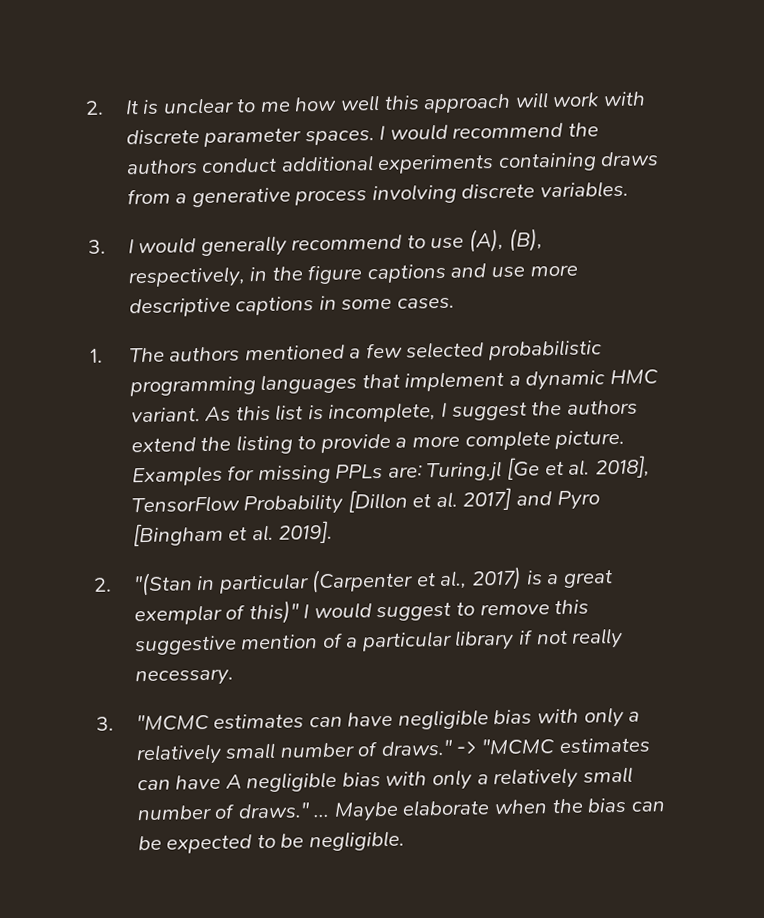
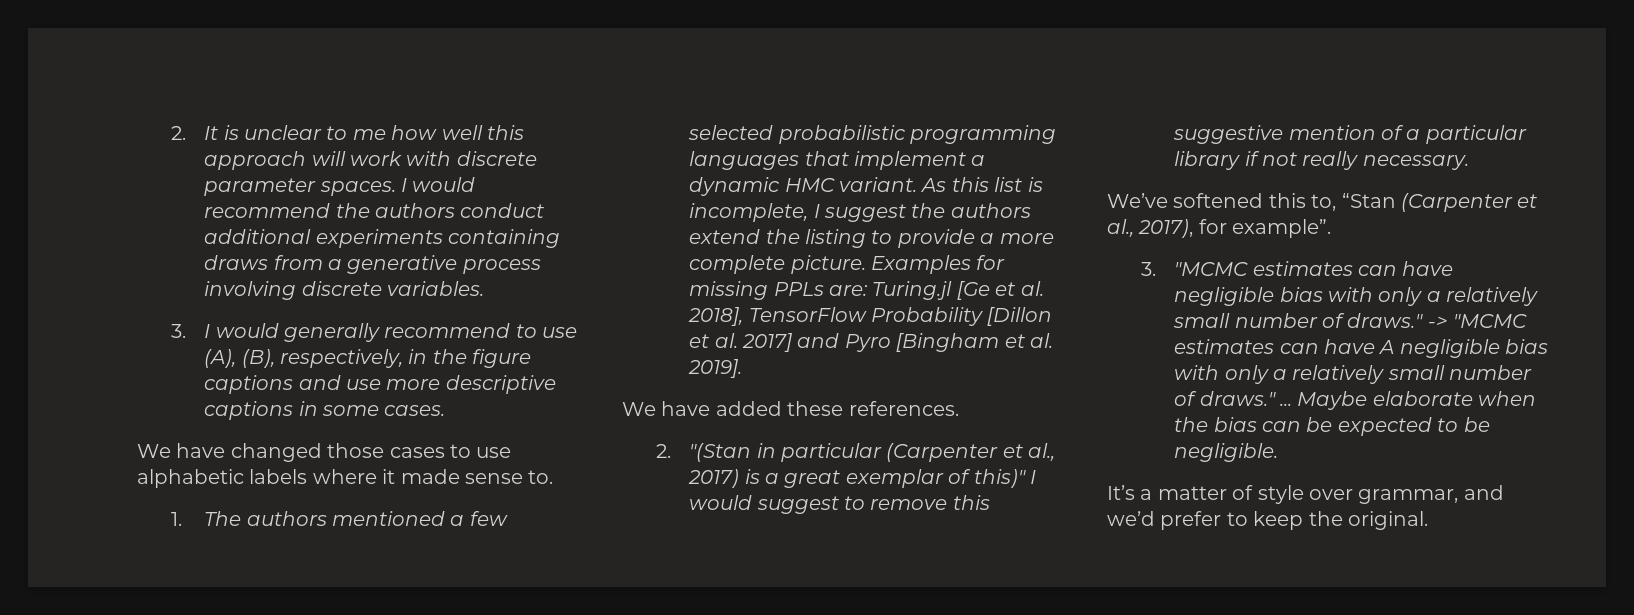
+ We have changed those cases to use alphabetic labels where it made sense to.
+ We have added these references.
+ We’ve softened this to, “Stan (Carpenter et al., 2017), for example”.
+ It’s a matter of style over grammar, and we’d prefer to keep the original.

